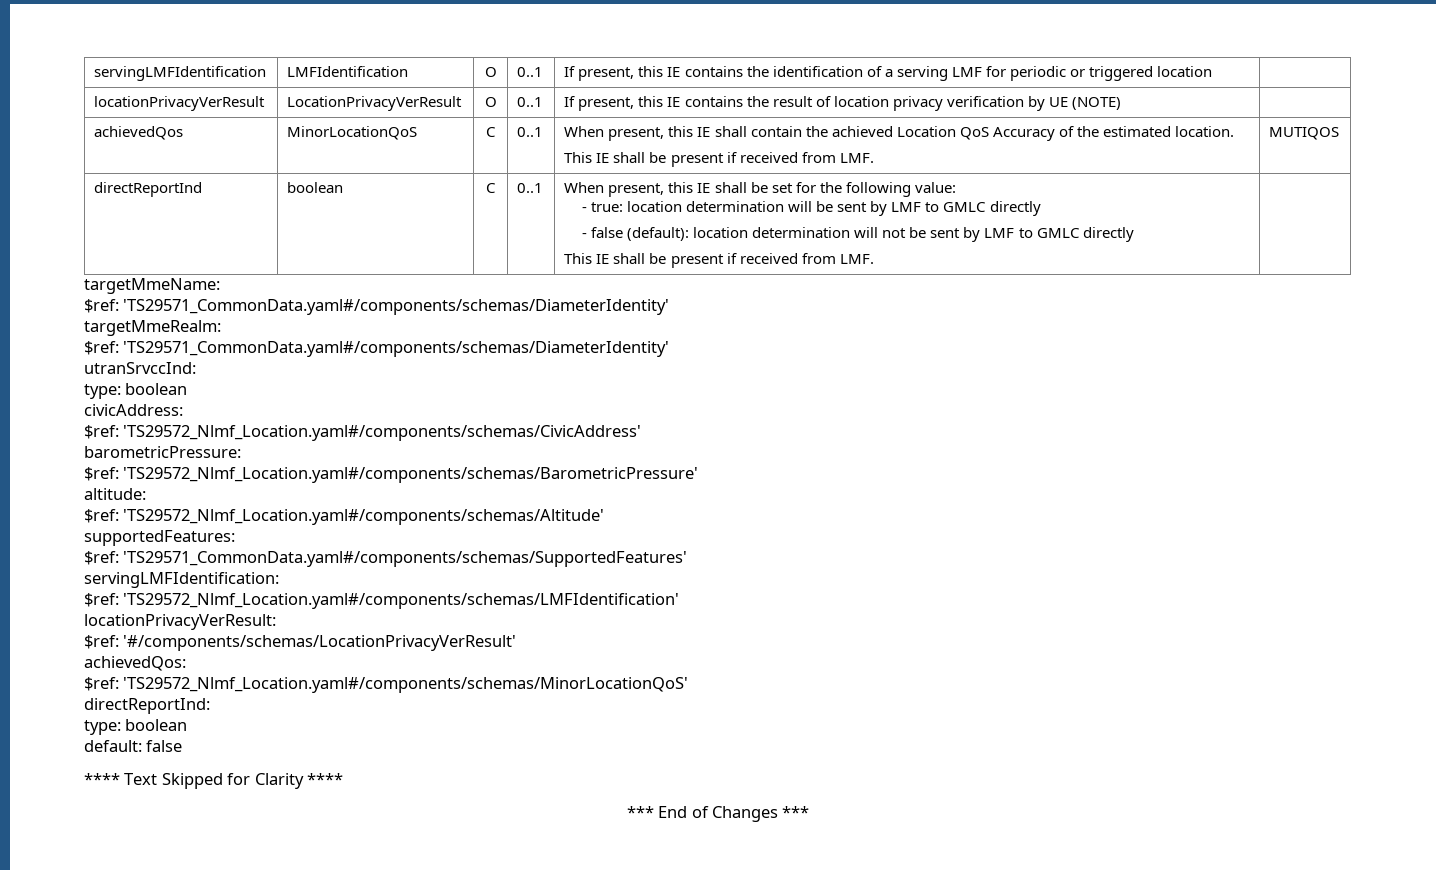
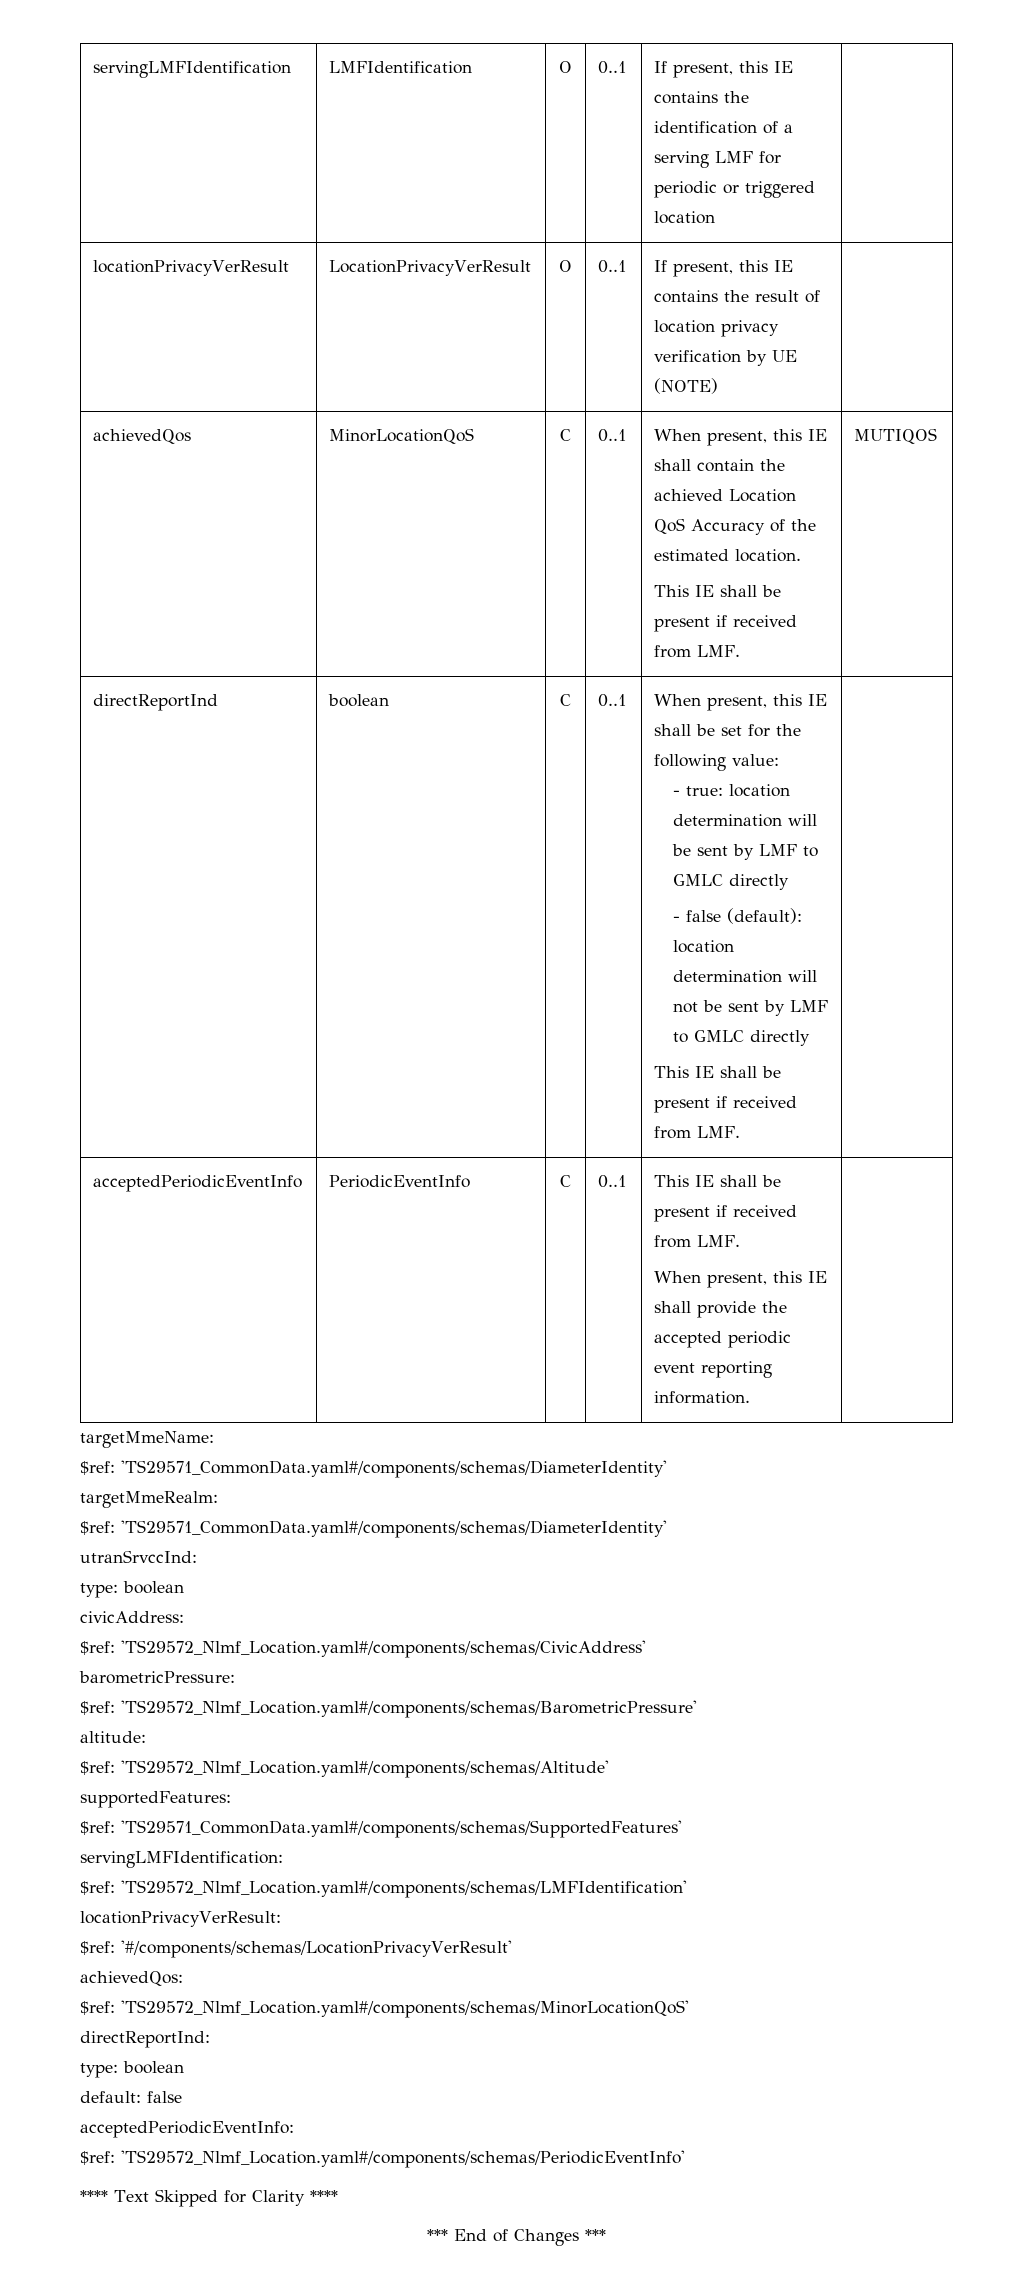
+ acceptedPeriodicEventInfo | PeriodicEventInfo | C | 0..1 | This IE shall be present if received from LMF.
+ When present, this IE shall provide the accepted periodic event reporting information. |
+ acceptedPeriodicEventInfo:
+ $ref: 'TS29572_Nlmf_Location.yaml#/components/schemas/PeriodicEventInfo'

